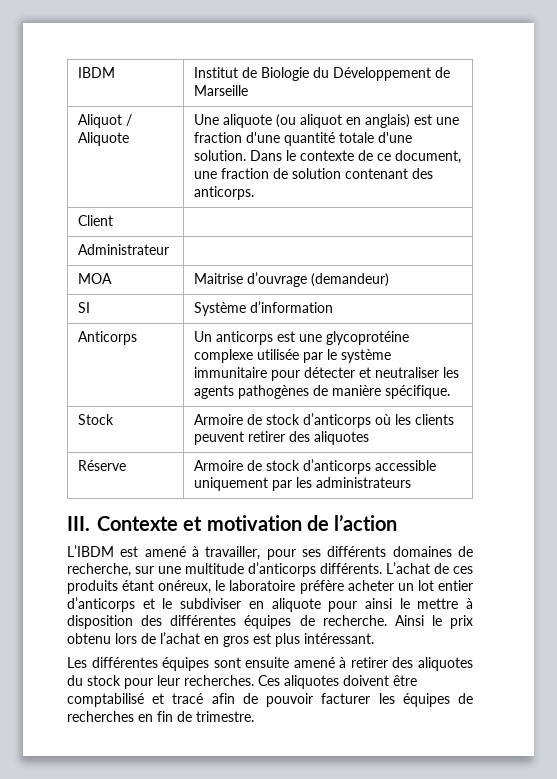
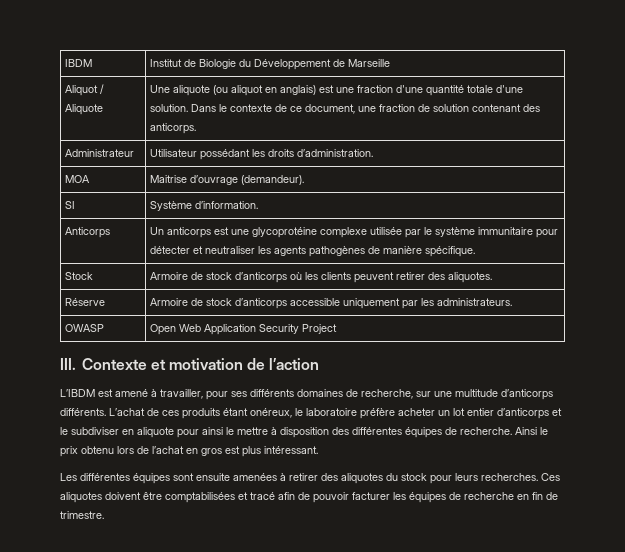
- Client |
- Administrateur |
+ Administrateur | Utilisateur possédant les droits d’administration.
- MOA | Maitrise d’ouvrage (demandeur)
+ MOA | Maitrise d’ouvrage (demandeur).
- SI | Système d’information
+ SI | Système d’information.
- Stock | Armoire de stock d’anticorps où les clients peuvent retirer des aliquotes
+ Stock | Armoire de stock d’anticorps où les clients peuvent retirer des aliquotes.
- Réserve | Armoire de stock d’anticorps accessible uniquement par les administrateurs
+ Réserve | Armoire de stock d’anticorps accessible uniquement par les administrateurs.
+ OWASP | Open Web Application Security Project
- Les différentes équipes sont ensuite amené à retirer des aliquotes du stock pour leur recherches.
+ Les différentes équipes sont ensuite amenées à retirer des aliquotes du stock pour leurs recherches.
- Ces aliquotes doivent être comptabilisé et tracé afin de pouvoir facturer les équipes de recherches en fin de trimestre.
+ Ces aliquotes doivent être comptabilisées et tracé afin de pouvoir facturer les équipes de recherche en fin de trimestre.

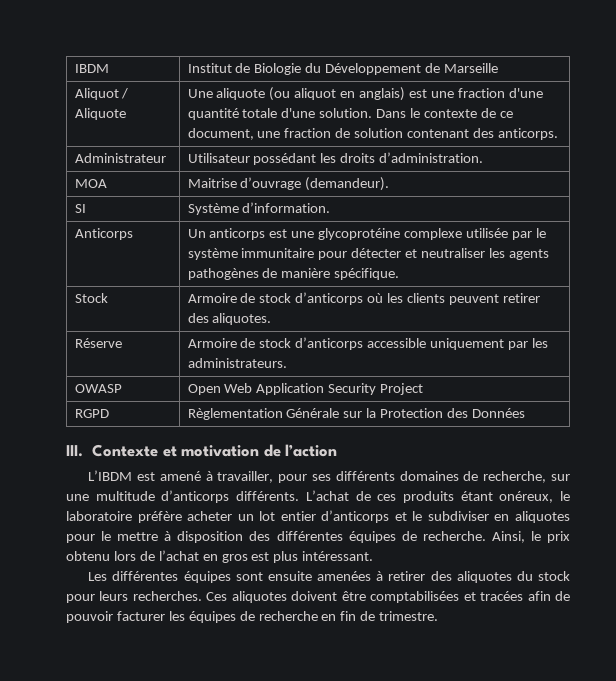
+ RGPD | Règlementation Générale sur la Protection des Données
- L’achat de ces produits étant onéreux, le laboratoire préfère acheter un lot entier d’anticorps et le subdiviser en aliquote pour ainsi le mettre à disposition des différentes équipes de recherche.
+ L’achat de ces produits étant onéreux, le laboratoire préfère acheter un lot entier d’anticorps et le subdiviser en aliquotes pour le mettre à disposition des différentes équipes de recherche.
- Ainsi le prix obtenu lors de l’achat en gros est plus intéressant.
+ Ainsi, le prix obtenu lors de l’achat en gros est plus intéressant.
- Ces aliquotes doivent être comptabilisées et tracé afin de pouvoir facturer les équipes de recherche en fin de trimestre.
+ Ces aliquotes doivent être comptabilisées et tracées afin de pouvoir facturer les équipes de recherche en fin de trimestre.

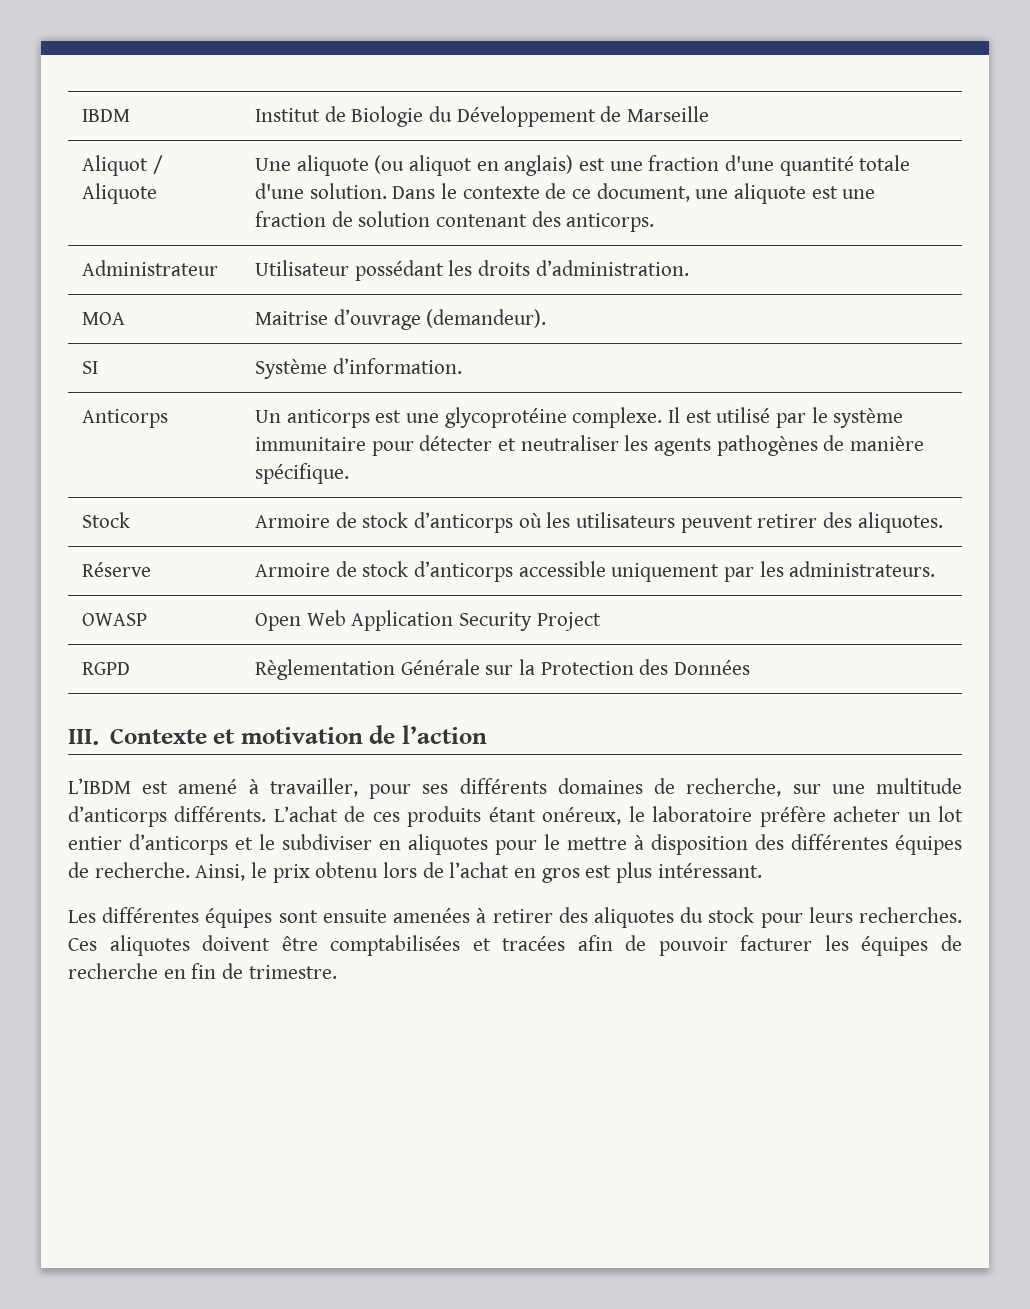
- Aliquot / Aliquote | Une aliquote (ou aliquot en anglais) est une fraction d'une quantité totale d'une solution. Dans le contexte de ce document, une fraction de solution contenant des anticorps.
+ Aliquot / Aliquote | Une aliquote (ou aliquot en anglais) est une fraction d'une quantité totale d'une solution. Dans le contexte de ce document, une aliquote est une fraction de solution contenant des anticorps.
- Anticorps | Un anticorps est une glycoprotéine complexe utilisée par le système immunitaire pour détecter et neutraliser les agents pathogènes de manière spécifique.
+ Anticorps | Un anticorps est une glycoprotéine complexe. Il est utilisé par le système immunitaire pour détecter et neutraliser les agents pathogènes de manière spécifique.
- Stock | Armoire de stock d’anticorps où les clients peuvent retirer des aliquotes.
+ Stock | Armoire de stock d’anticorps où les utilisateurs peuvent retirer des aliquotes.

